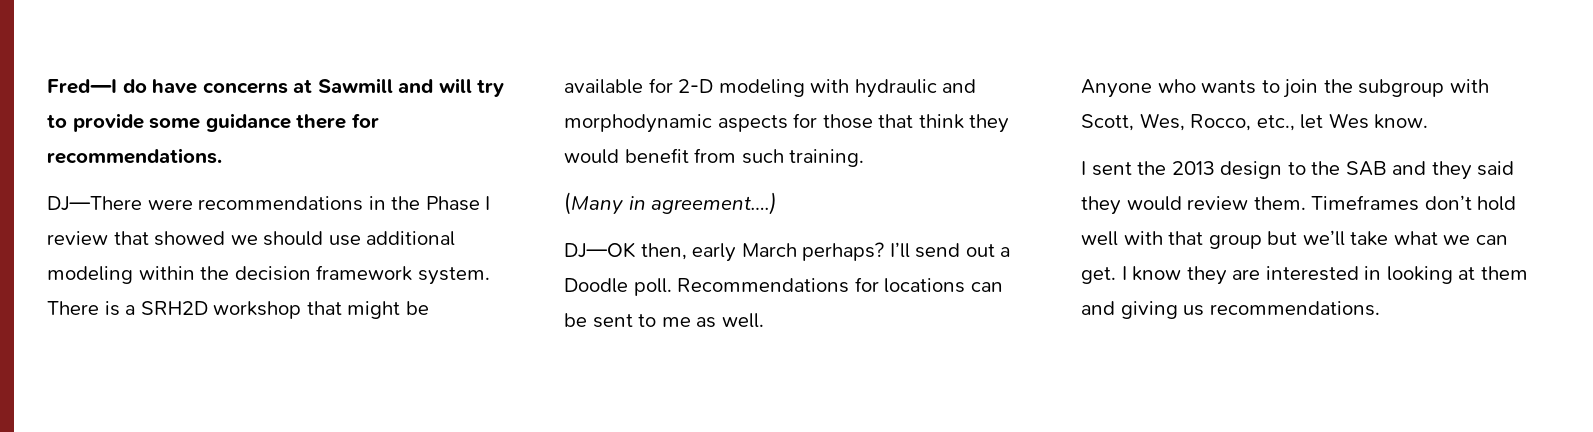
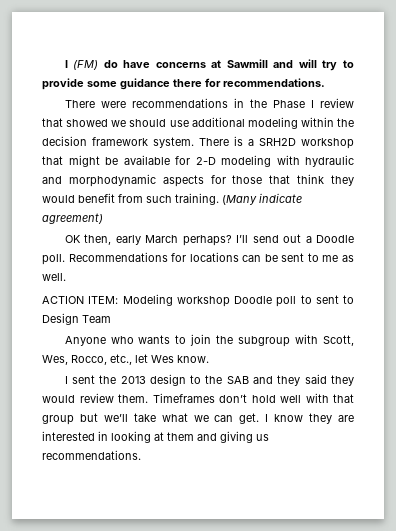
- Fred—I do have concerns at Sawmill and will try to provide some guidance there for recommendations.
+ I (FM) do have concerns at Sawmill and will try to provide some guidance there for recommendations.
- DJ—There were recommendations in the Phase I review that showed we should use additional modeling within the decision framework system.
+ There were recommendations in the Phase I review that showed we should use additional modeling within the decision framework system.
- There is a SRH2D workshop that might be available for 2-D modeling with hydraulic and morphodynamic aspects for those that think they would benefit from such training.
- (Many in agreement….)
- DJ—OK then, early March perhaps?
+ There is a SRH2D workshop that might be available for 2-D modeling with hydraulic and morphodynamic aspects for those that think they would benefit from such training. (Many indicate agreement)
+ OK then, early March perhaps?
+ ACTION ITEM: Modeling workshop Doodle poll to sent to Design Team

